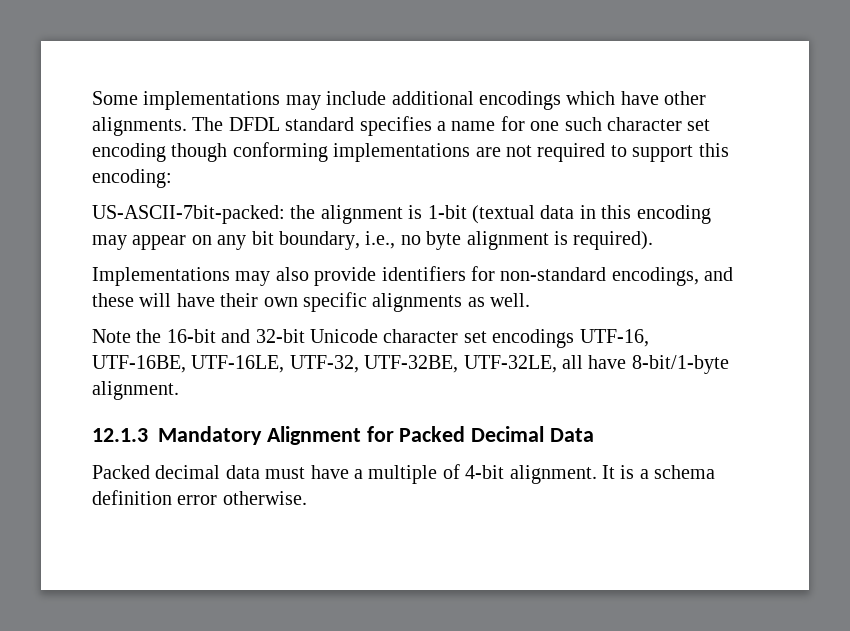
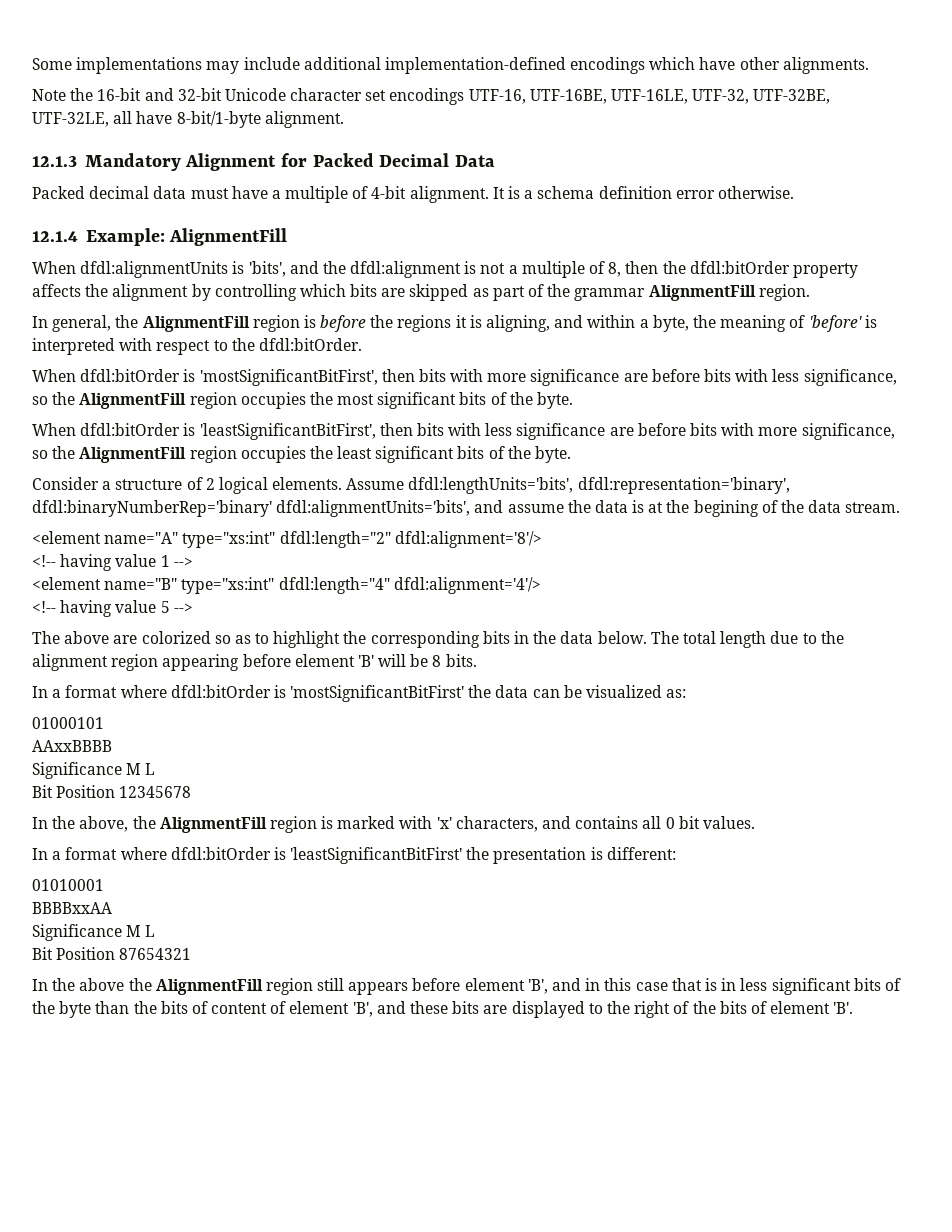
- Some implementations may include additional encodings which have other alignments. The DFDL standard specifies a name for one such character set encoding though conforming implementations are not required to support this encoding:
- US-ASCII-7bit-packed: the alignment is 1-bit (textual data in this encoding may appear on any bit boundary, i.e., no byte alignment is required).
- Implementations may also provide identifiers for non-standard encodings, and these will have their own specific alignments as well.
+ Some implementations may include additional implementation-defined encodings which have other alignments.
+ 12.1.4 Example: AlignmentFill
+ When dfdl:alignmentUnits is 'bits', and the dfdl:alignment is not a multiple of 8, then the dfdl:bitOrder property affects the alignment by controlling which bits are skipped as part of the grammar AlignmentFill region.
+ In general, the AlignmentFill region is before the regions it is aligning, and within a byte, the meaning of 'before' is interpreted with respect to the dfdl:bitOrder.
+ When dfdl:bitOrder is 'mostSignificantBitFirst', then bits with more significance are before bits with less significance, so the AlignmentFill region occupies the most significant bits of the byte.
+ When dfdl:bitOrder is 'leastSignificantBitFirst', then bits with less significance are before bits with more significance, so the AlignmentFill region occupies the least significant bits of the byte.
+ Consider a structure of 2 logical elements. Assume dfdl:lengthUnits='bits', dfdl:representation='binary', dfdl:binaryNumberRep='binary' dfdl:alignmentUnits='bits', and assume the data is at the begining of the data stream.
+ <element name="A" type="xs:int" dfdl:length="2" dfdl:alignment='8'/>
+ <!-- having value 1 -->
+ <element name="B" type="xs:int" dfdl:length="4" dfdl:alignment='4'/>
+ <!-- having value 5 -->
+ The above are colorized so as to highlight the corresponding bits in the data below. The total length due to the alignment region appearing before element 'B' will be 8 bits.
+ In a format where dfdl:bitOrder is 'mostSignificantBitFirst' the data can be visualized as:
+ 01000101
+ AAxxBBBB
+ Significance M L
+ Bit Position 12345678
+ In the above, the AlignmentFill region is marked with 'x' characters, and contains all 0 bit values.
+ In a format where dfdl:bitOrder is 'leastSignificantBitFirst' the presentation is different:
+ 01010001
+ BBBBxxAA
+ Significance M L
+ Bit Position 87654321
+ In the above the AlignmentFill region still appears before element 'B', and in this case that is in less significant bits of the byte than the bits of content of element 'B', and these bits are displayed to the right of the bits of element 'B'.

